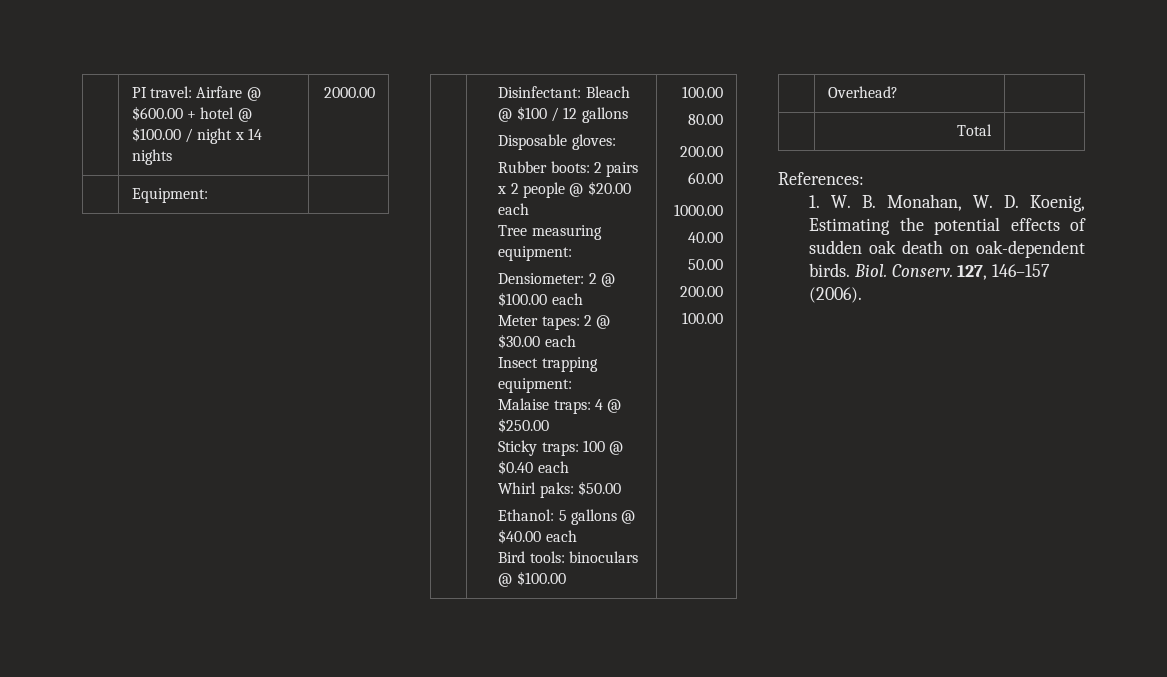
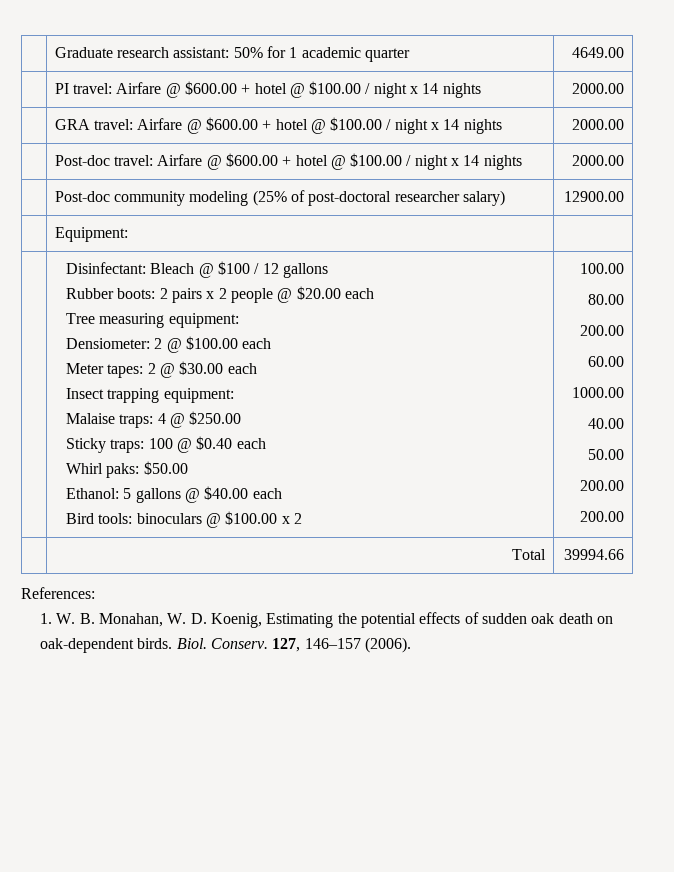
+ | Graduate research assistant: 50% for 1 academic quarter | 4649.00
+ | GRA travel: Airfare @ $600.00 + hotel @ $100.00 / night x 14 nights | 2000.00
+ | Post-doc travel: Airfare @ $600.00 + hotel @ $100.00 / night x 14 nights | 2000.00
+ | Post-doc community modeling (25% of post-doctoral researcher salary) | 12900.00
- Disposable gloves:
- Bird tools: binoculars @ $100.00
+ Bird tools: binoculars @ $100.00 x 2
  50.00
  200.00
- 100.00
- | Overhead? |
+ 200.00
- | Total |
+ | Total | 39994.66

